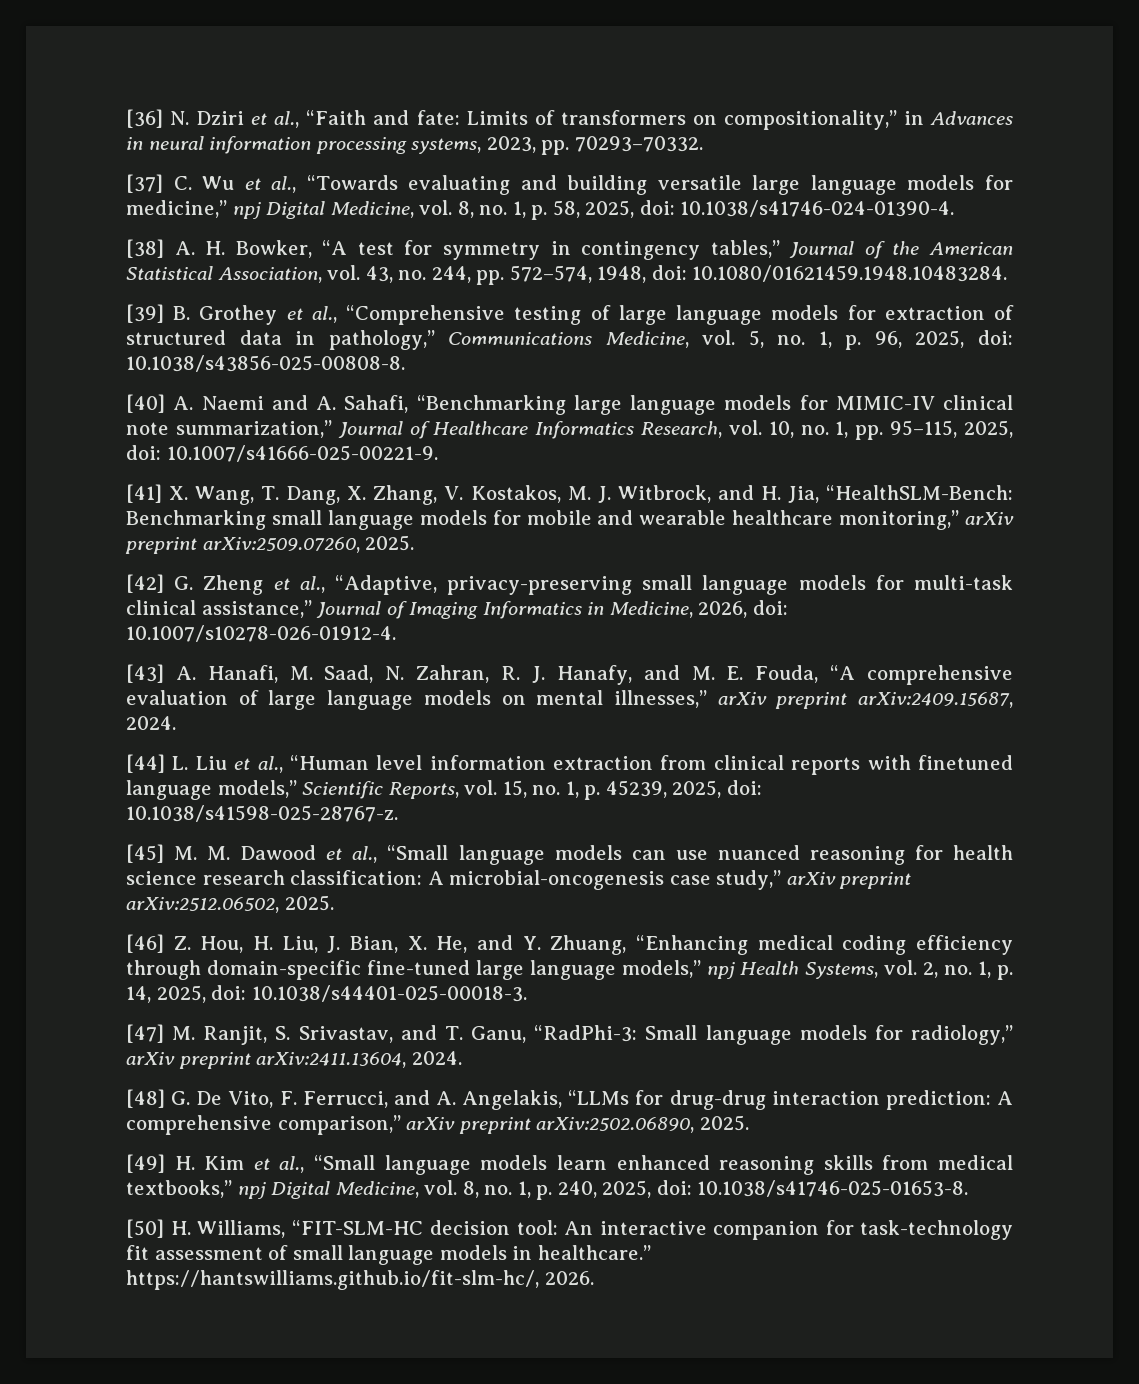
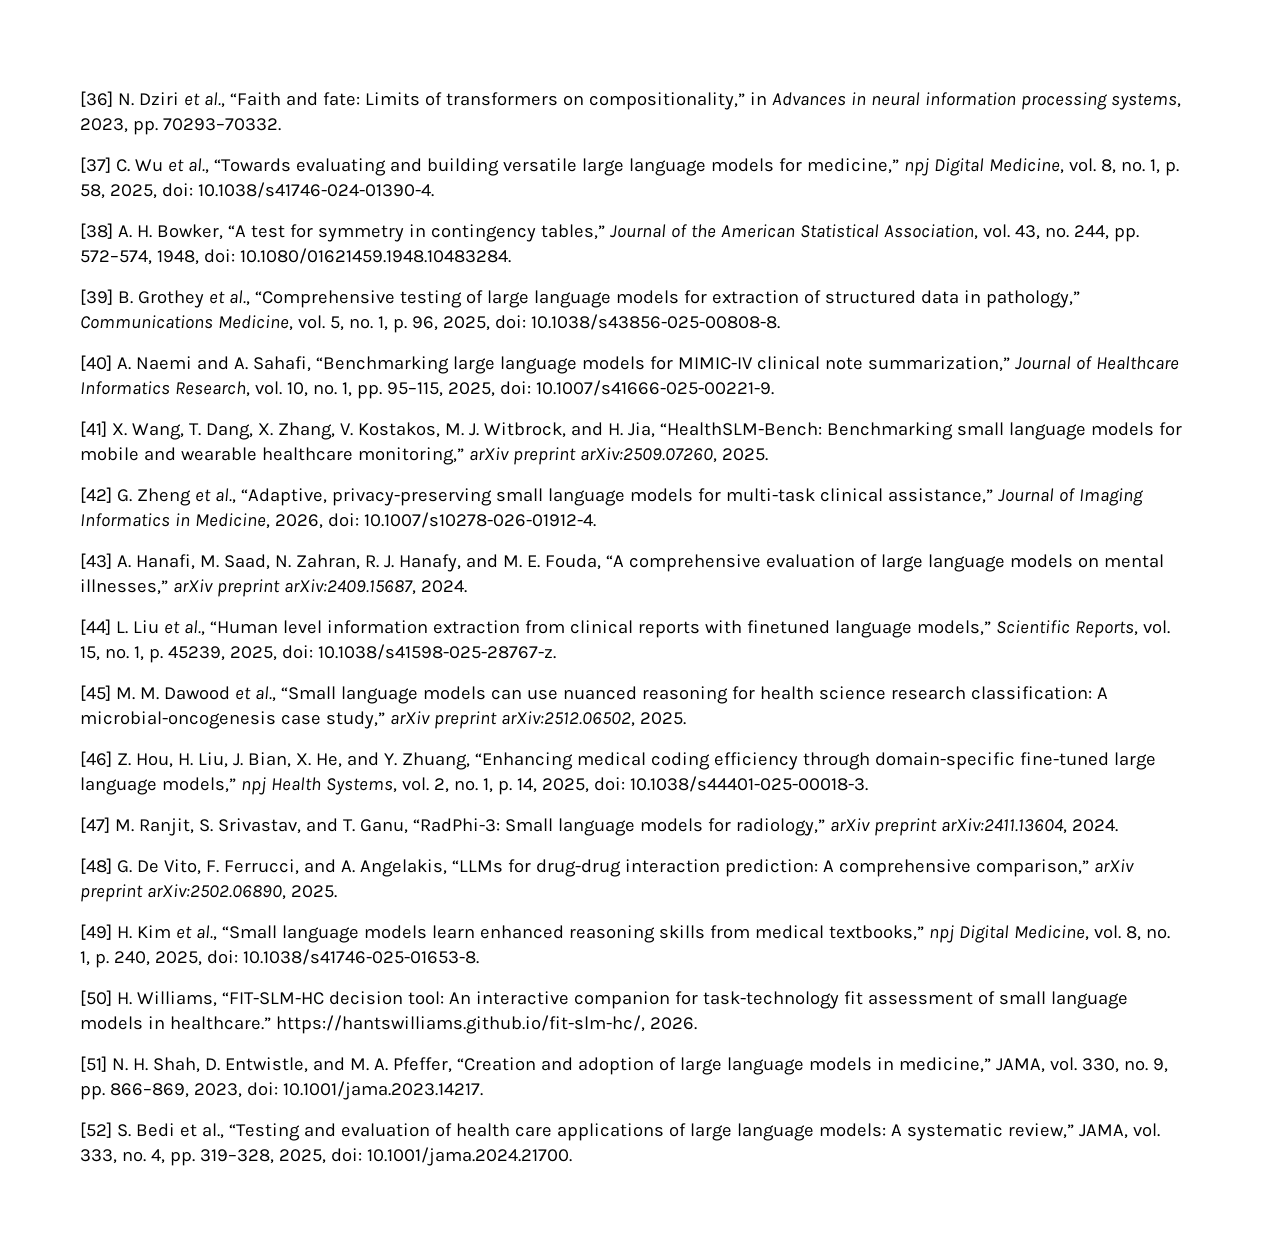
+ [51] N. H. Shah, D. Entwistle, and M. A. Pfeffer, “Creation and adoption of large language models in medicine,” JAMA, vol. 330, no. 9, pp. 866–869, 2023, doi: 10.1001/jama.2023.14217.
+ [52] S. Bedi et al., “Testing and evaluation of health care applications of large language models: A systematic review,” JAMA, vol. 333, no. 4, pp. 319–328, 2025, doi: 10.1001/jama.2024.21700.

